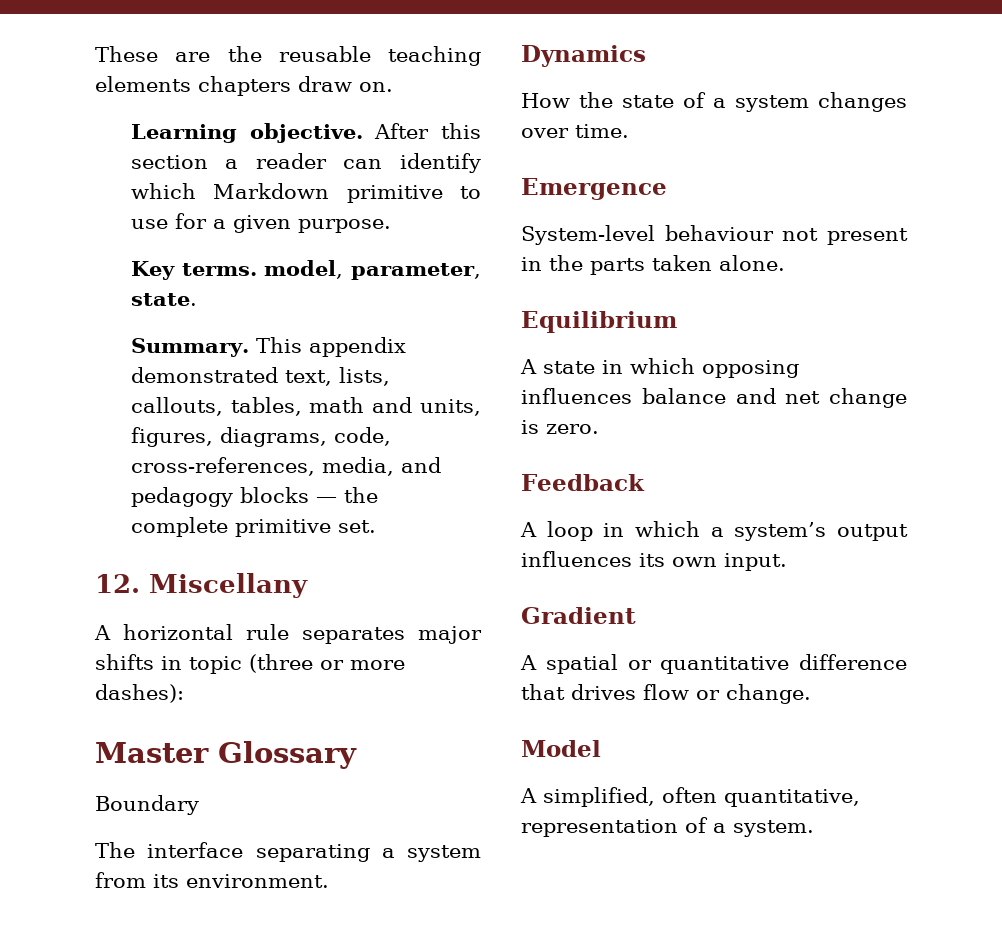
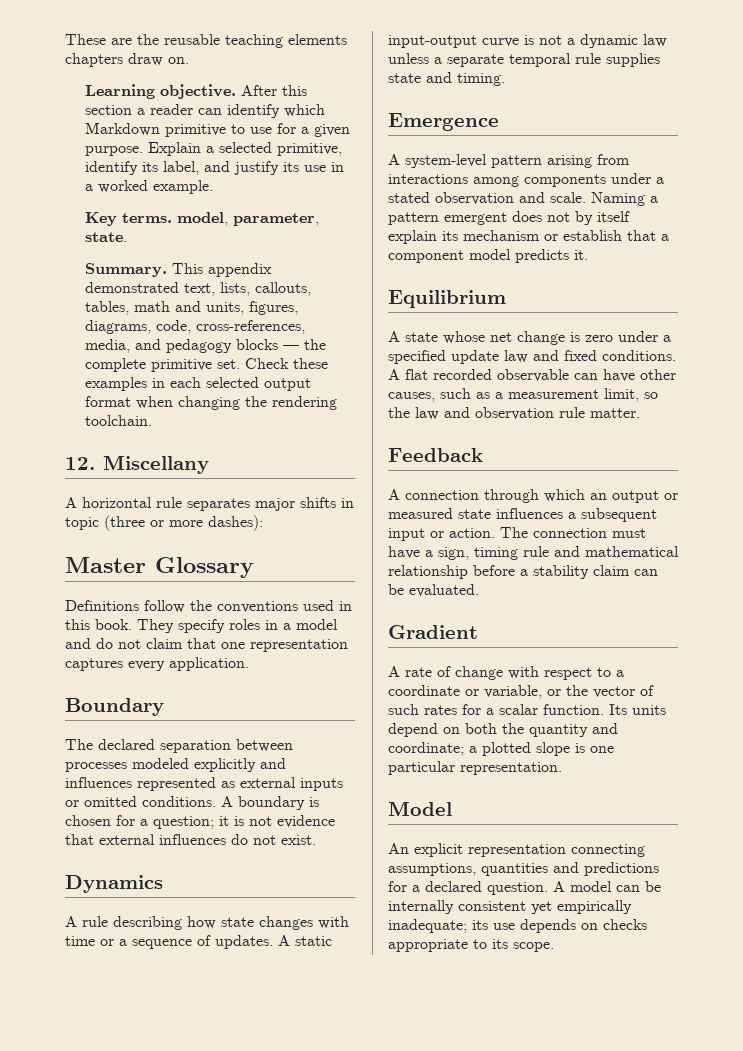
+ Explain a selected primitive, identify its label, and justify its use in a worked example.
+ Check these examples in each selected output format when changing the rendering toolchain.
+ Definitions follow the conventions used in this book. They specify roles in a model and do not claim that one representation captures every application.
  Boundary
- The interface separating a system from its environment.
+ The declared separation between processes modeled explicitly and influences represented as external inputs or omitted conditions. A boundary is chosen for a question; it is not evidence that external influences do not exist.
  Dynamics
- How the state of a system changes over time.
+ A rule describing how state changes with time or a sequence of updates. A static input-output curve is not a dynamic law unless a separate temporal rule supplies state and timing.
  Emergence
- System-level behaviour not present in the parts taken alone.
+ A system-level pattern arising from interactions among components under a stated observation and scale. Naming a pattern emergent does not by itself explain its mechanism or establish that a component model predicts it.
  Equilibrium
- A state in which opposing influences balance and net change is zero.
+ A state whose net change is zero under a specified update law and fixed conditions. A flat recorded observable can have other causes, such as a measurement limit, so the law and observation rule matter.
  Feedback
- A loop in which a system’s output influences its own input.
+ A connection through which an output or measured state influences a subsequent input or action. The connection must have a sign, timing rule and mathematical relationship before a stability claim can be evaluated.
  Gradient
- A spatial or quantitative difference that drives flow or change.
+ A rate of change with respect to a coordinate or variable, or the vector of such rates for a scalar function. Its units depend on both the quantity and coordinate; a plotted slope is one particular representation.
  Model
- A simplified, often quantitative, representation of a system.
+ An explicit representation connecting assumptions, quantities and predictions for a declared question. A model can be internally consistent yet empirically inadequate; its use depends on checks appropriate to its scope.

